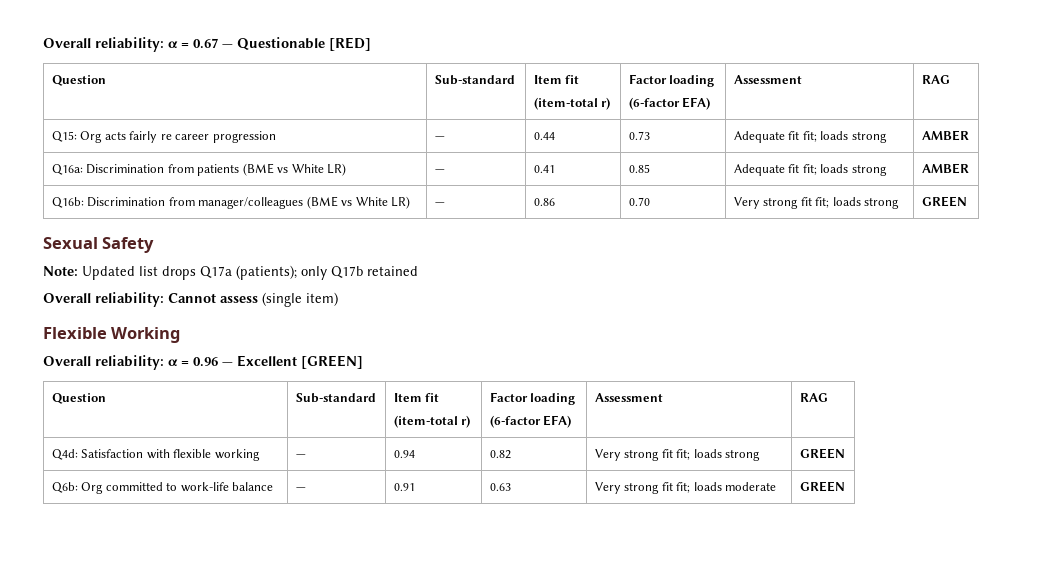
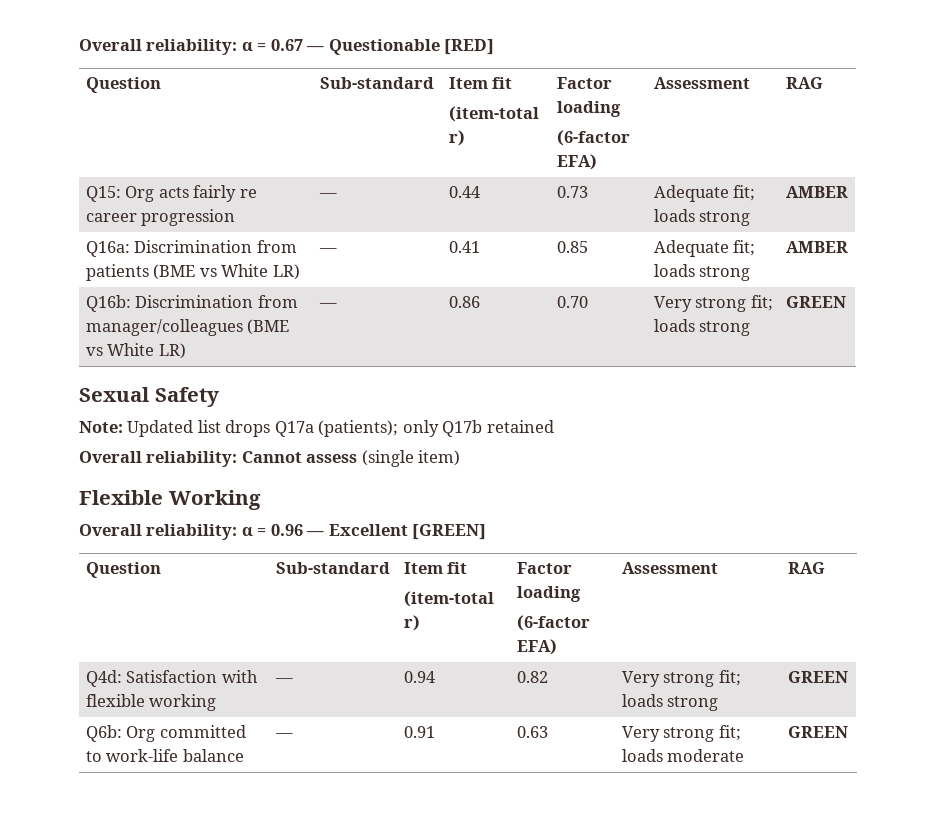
- Q15: Org acts fairly re career progression | — | 0.44 | 0.73 | Adequate fit fit; loads strong | AMBER
+ Q15: Org acts fairly re career progression | — | 0.44 | 0.73 | Adequate fit; loads strong | AMBER
- Q16a: Discrimination from patients (BME vs White LR) | — | 0.41 | 0.85 | Adequate fit fit; loads strong | AMBER
+ Q16a: Discrimination from patients (BME vs White LR) | — | 0.41 | 0.85 | Adequate fit; loads strong | AMBER
- Q16b: Discrimination from manager/colleagues (BME vs White LR) | — | 0.86 | 0.70 | Very strong fit fit; loads strong | GREEN
+ Q16b: Discrimination from manager/colleagues (BME vs White LR) | — | 0.86 | 0.70 | Very strong fit; loads strong | GREEN
- Q4d: Satisfaction with flexible working | — | 0.94 | 0.82 | Very strong fit fit; loads strong | GREEN
+ Q4d: Satisfaction with flexible working | — | 0.94 | 0.82 | Very strong fit; loads strong | GREEN
- Q6b: Org committed to work-life balance | — | 0.91 | 0.63 | Very strong fit fit; loads moderate | GREEN
+ Q6b: Org committed to work-life balance | — | 0.91 | 0.63 | Very strong fit; loads moderate | GREEN

